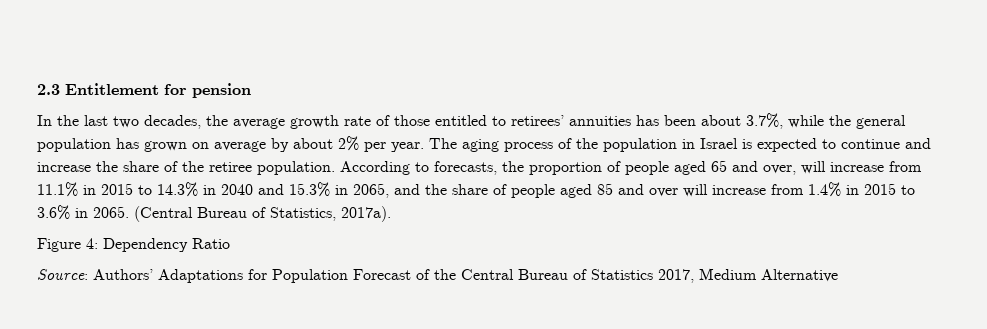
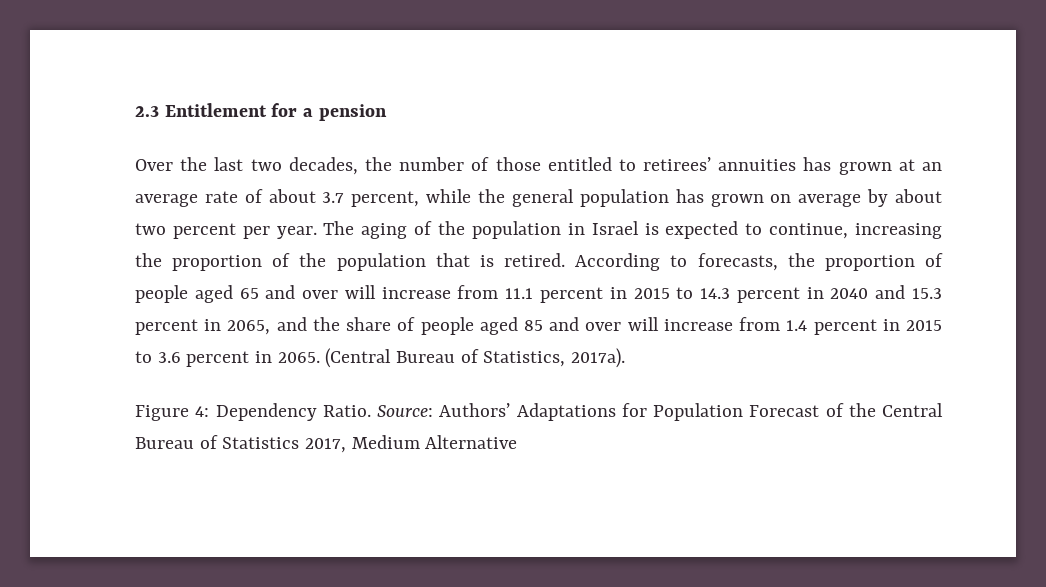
- 2.3 Entitlement for pension
+ 2.3 Entitlement for a pension
- In the last two decades, the average growth rate of those entitled to retirees’ annuities has been about 3.7%, while the general population has grown on average by about 2% per year.
+ Over the last two decades, the number of those entitled to retirees’ annuities has grown at an average rate of about 3.7 percent, while the general population has grown on average by about two percent per year.
- The aging process of the population in Israel is expected to continue and increase the share of the retiree population.
+ The aging of the population in Israel is expected to continue, increasing the proportion of the population that is retired.
- According to forecasts, the proportion of people aged 65 and over, will increase from 11.1% in 2015 to 14.3% in 2040 and 15.3% in 2065, and the share of people aged 85 and over will increase from 1.4% in 2015 to 3.6% in 2065.
+ According to forecasts, the proportion of people aged 65 and over will increase from 11.1 percent in 2015 to 14.3 percent in 2040 and 15.3 percent in 2065, and the share of people aged 85 and over will increase from 1.4 percent in 2015 to 3.6 percent in 2065.
- Figure 4: Dependency Ratio
- Source: Authors’ Adaptations for Population Forecast of the Central Bureau of Statistics 2017, Medium Alternative
+ Figure 4: Dependency Ratio. Source: Authors’ Adaptations for Population Forecast of the Central Bureau of Statistics 2017, Medium Alternative

